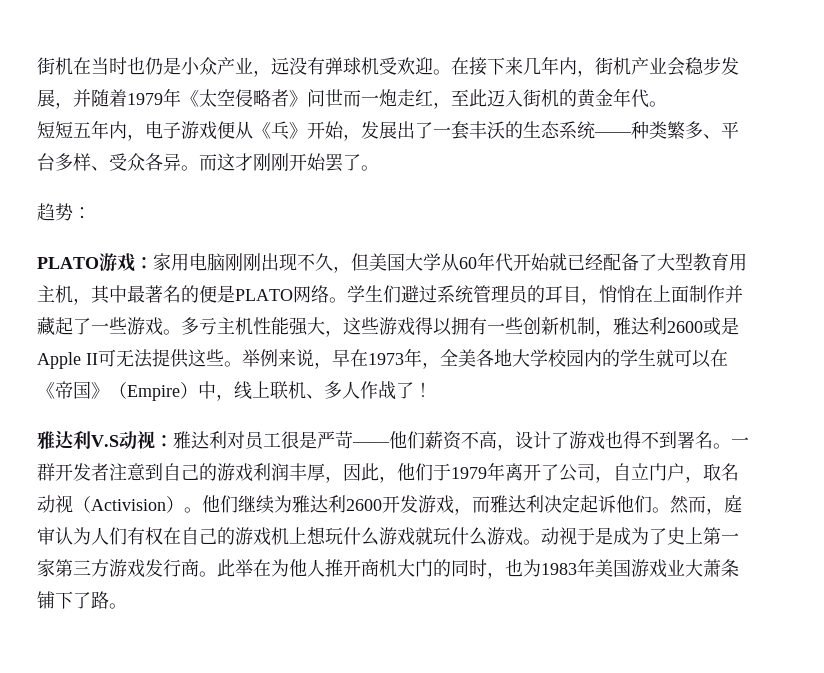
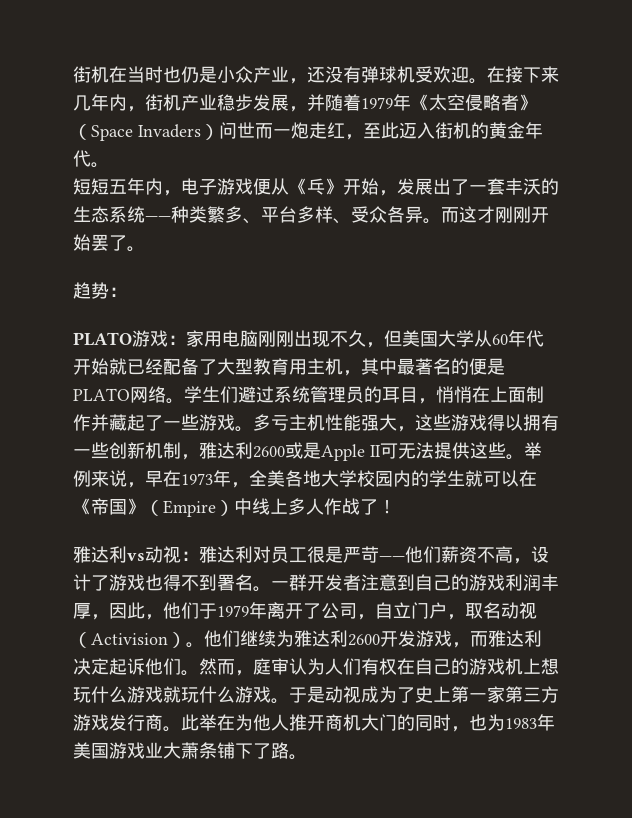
- 街机在当时也仍是小众产业，远没有弹球机受欢迎。
+ 街机在当时也仍是小众产业，还没有弹球机受欢迎。
- 在接下来几年内，街机产业会稳步发展，并随着1979年《太空侵略者》问世而一炮走红，至此迈入街机的黄金年代。
+ 在接下来几年内，街机产业稳步发展，并随着1979年《太空侵略者》（Space Invaders）问世而一炮走红，至此迈入街机的黄金年代。
- 举例来说，早在1973年，全美各地大学校园内的学生就可以在《帝国》（Empire）中，线上联机、多人作战了！
+ 举例来说，早在1973年，全美各地大学校园内的学生就可以在《帝国》（Empire）中线上多人作战了！
- 雅达利V.S动视：雅达利对员工很是严苛——他们薪资不高，设计了游戏也得不到署名。
+ 雅达利vs动视：雅达利对员工很是严苛——他们薪资不高，设计了游戏也得不到署名。
- 动视于是成为了史上第一家第三方游戏发行商。
+ 于是动视成为了史上第一家第三方游戏发行商。

